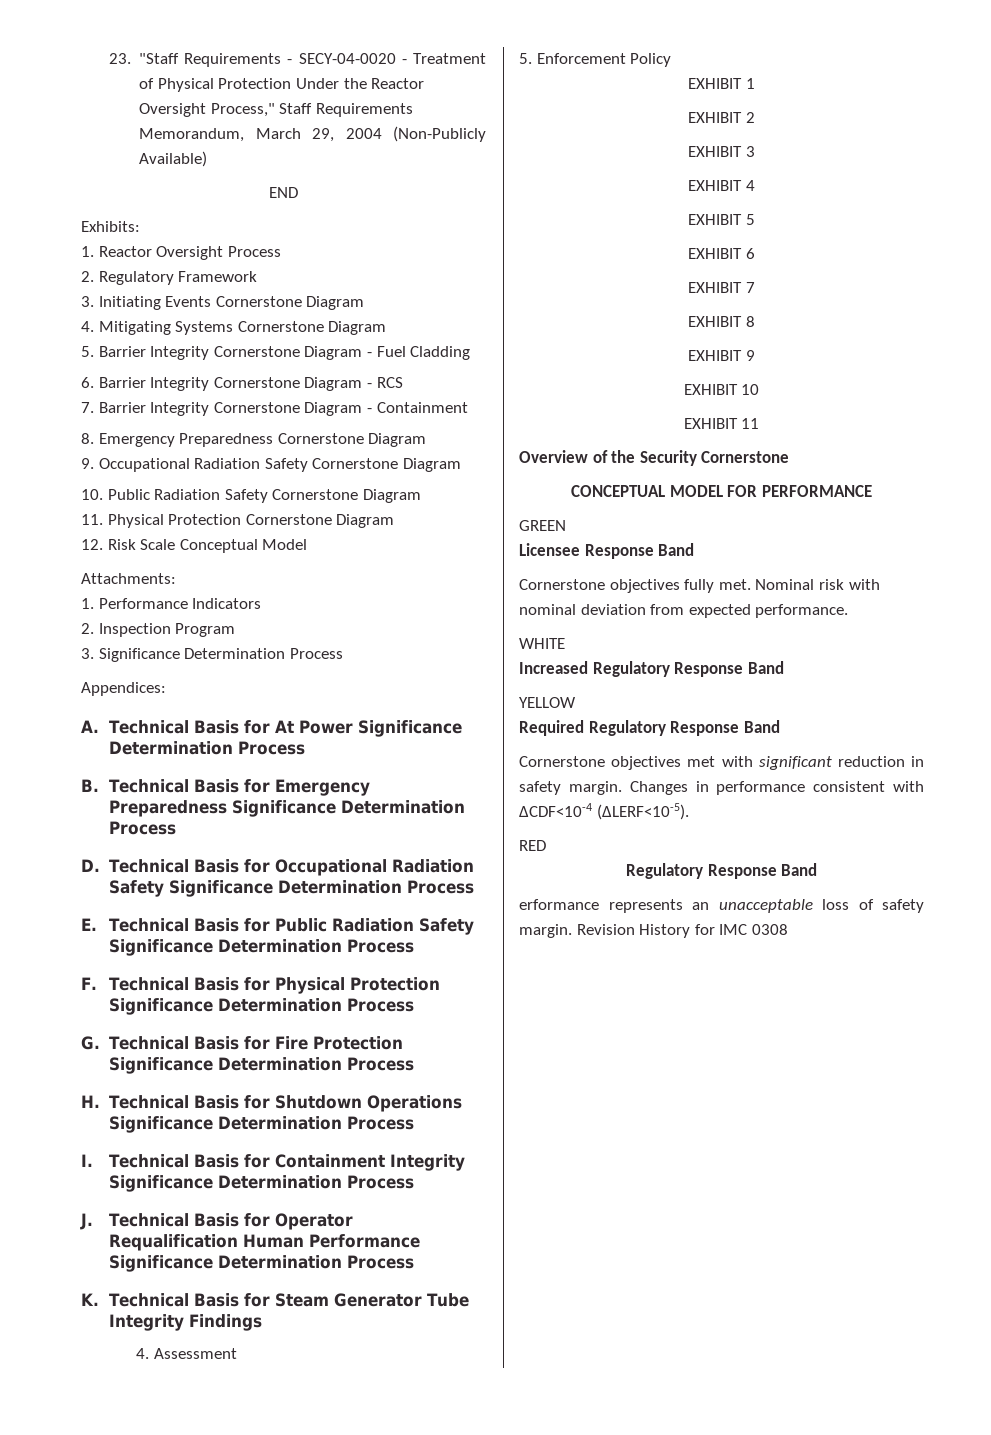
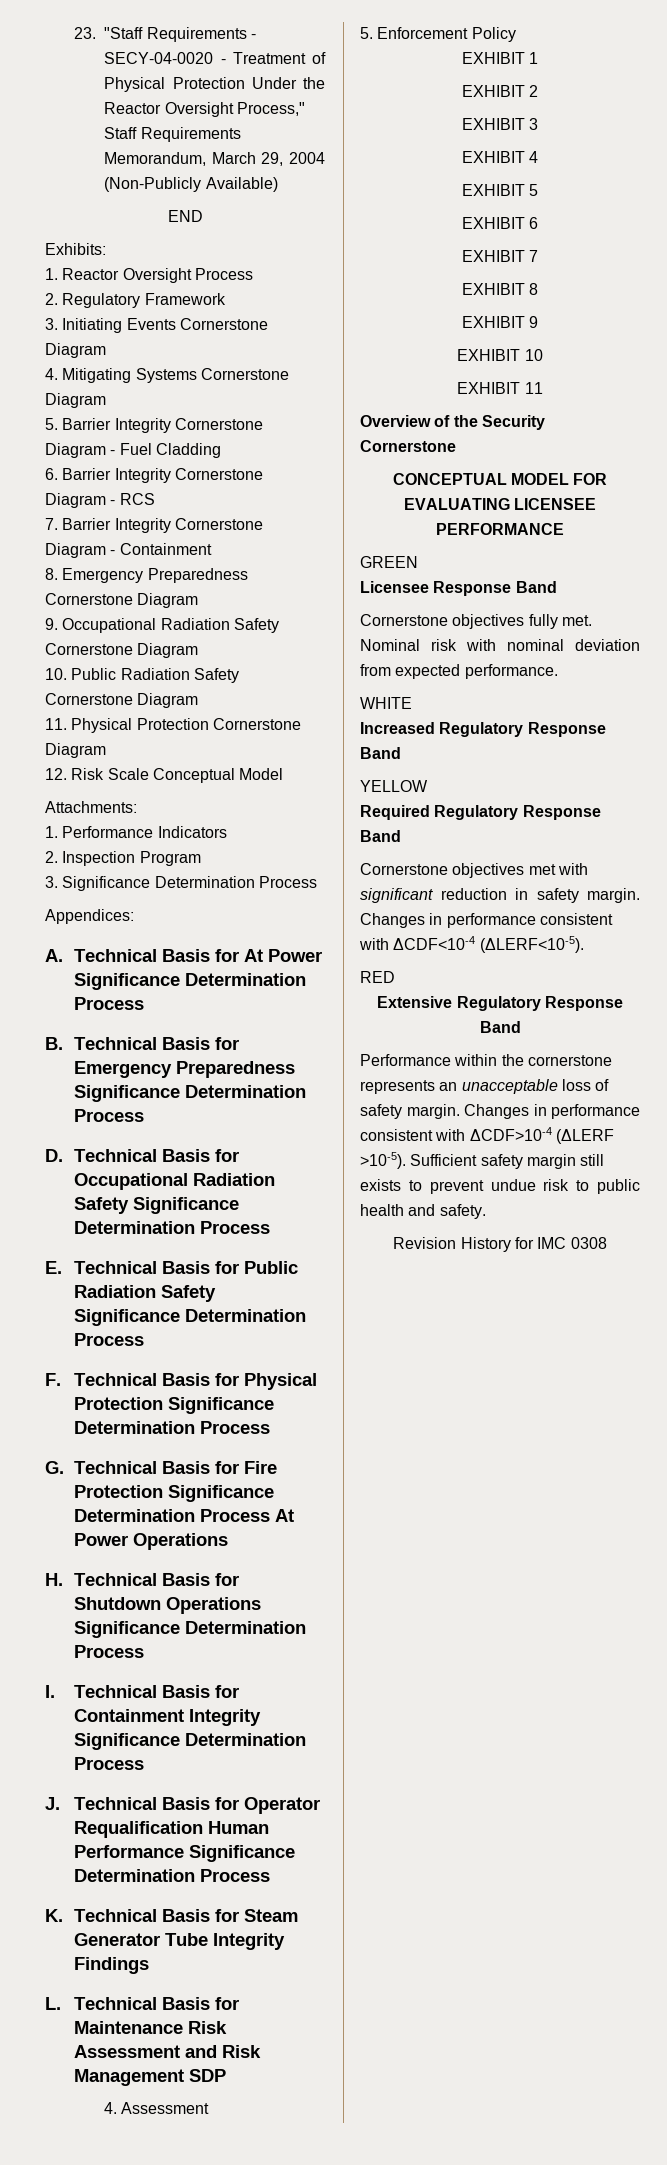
- G. Technical Basis for Fire Protection Significance Determination Process
+ G. Technical Basis for Fire Protection Significance Determination Process At Power Operations
+ L. Technical Basis for Maintenance Risk Assessment and Risk Management SDP
- CONCEPTUAL MODEL FOR PERFORMANCE
+ CONCEPTUAL MODEL FOR EVALUATING LICENSEE PERFORMANCE
  RED
- Regulatory Response Band
- erformance represents an unacceptable loss of safety margin. Revision History for IMC 0308
+ Extensive Regulatory Response Band
+ Performance within the cornerstone represents an unacceptable loss of safety margin. Changes in performance consistent with ΔCDF>10-4 (ΔLERF >10-5). Sufficient safety margin still exists to prevent undue risk to public health and safety.
+ Revision History for IMC 0308

